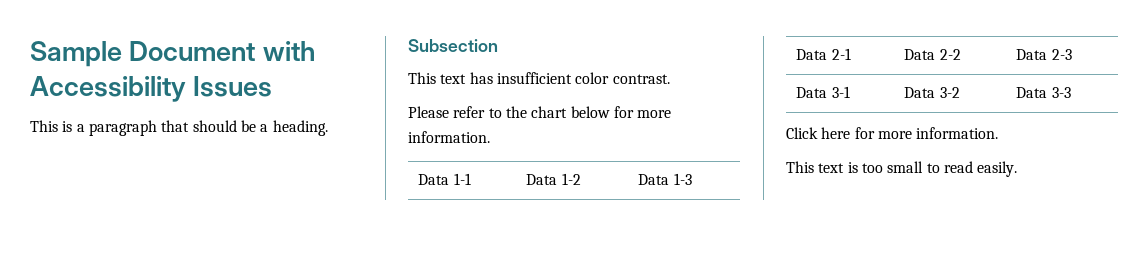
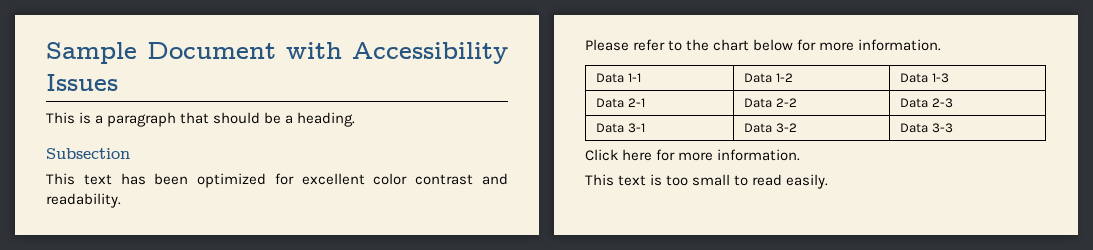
- This text has insufficient color contrast.
+ This text has been optimized for excellent color contrast and readability.

